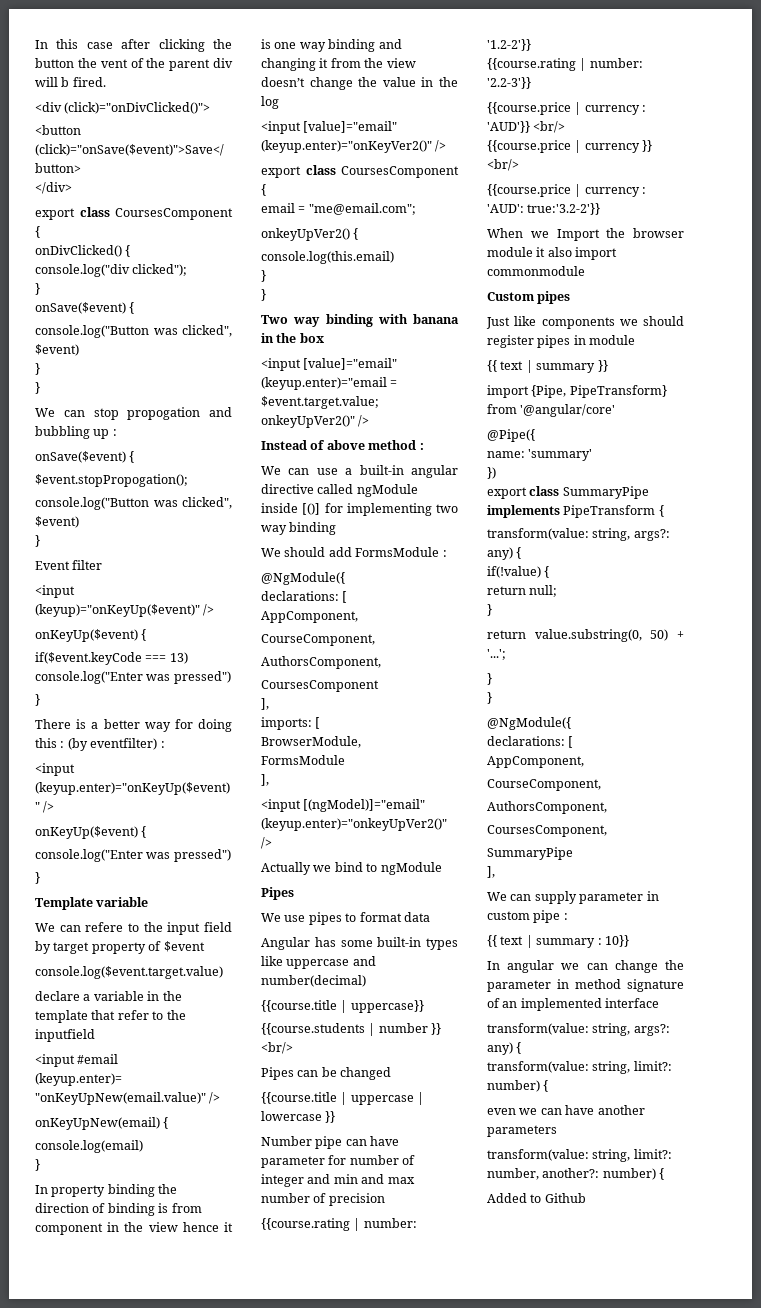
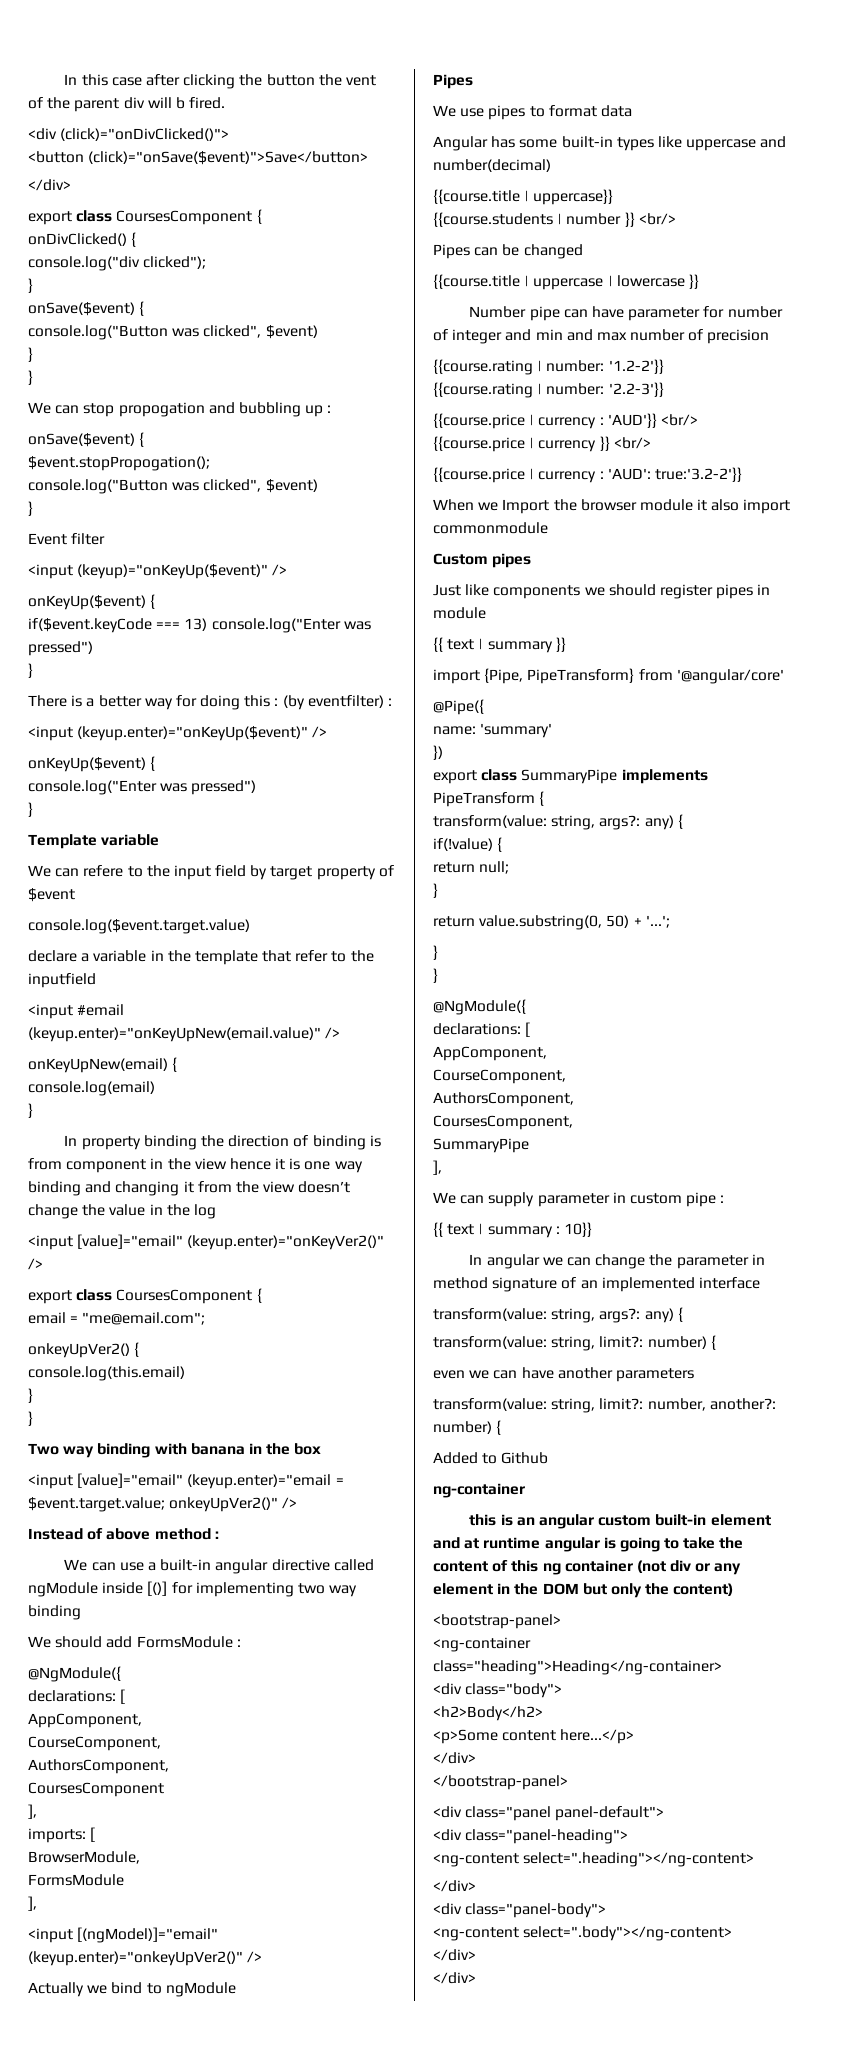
+ ng-container
+ this is an angular custom built-in element and at runtime angular is going to take the content of this ng container (not div or any element in the DOM but only the content)
+ <bootstrap-panel>
+ <ng-container class="heading">Heading</ng-container>
+ <div class="body">
+ <h2>Body</h2>
+ <p>Some content here...</p>
+ </div>
+ </bootstrap-panel>
+ <div class="panel panel-default">
+ <div class="panel-heading">
+ <ng-content select=".heading"></ng-content>
+ </div>
+ <div class="panel-body">
+ <ng-content select=".body"></ng-content>
+ </div>
+ </div>

